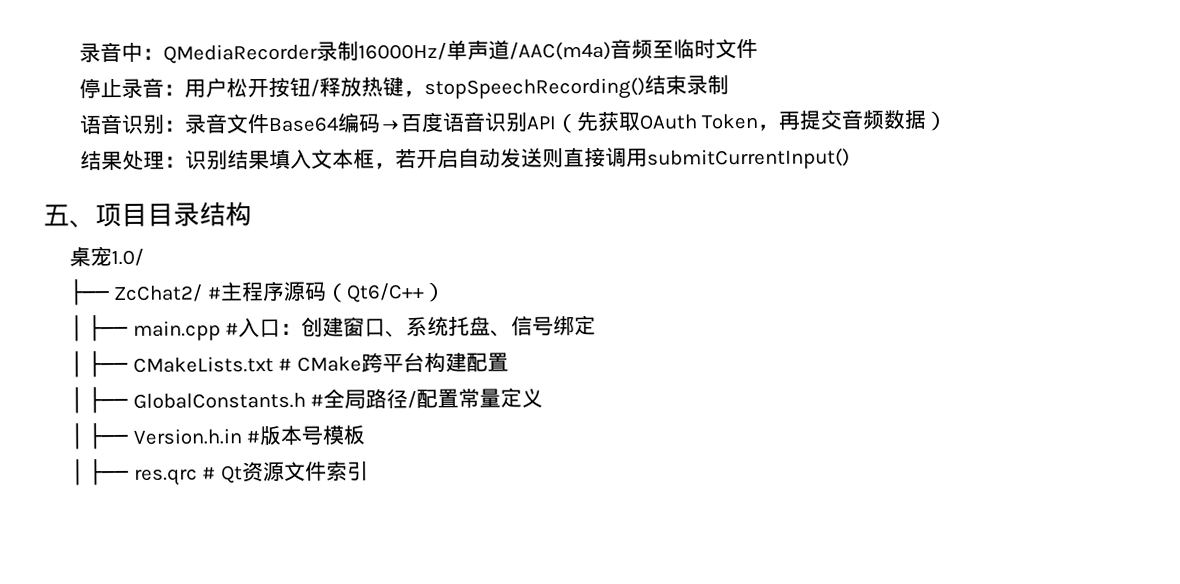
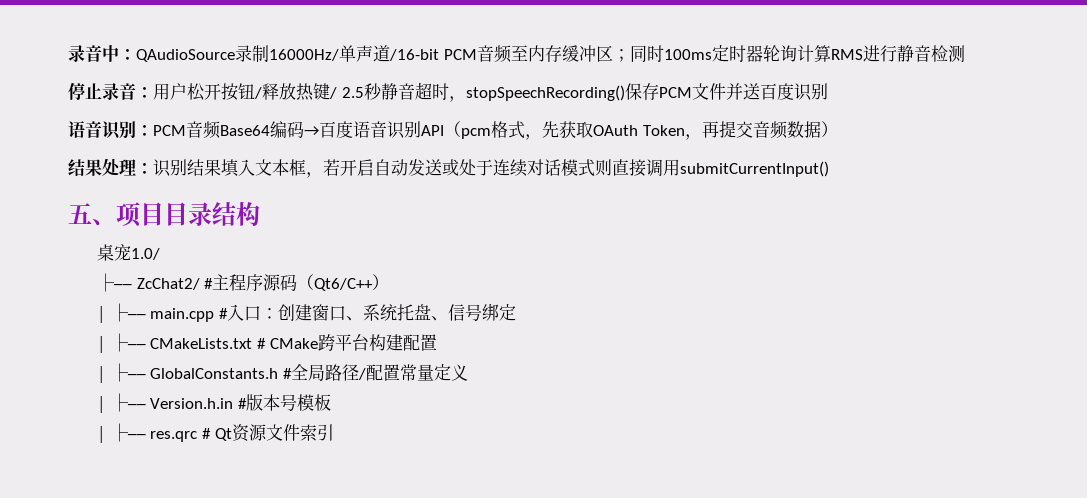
- 录音中：QMediaRecorder录制16000Hz/单声道/AAC(m4a)音频至临时文件
+ 录音中：QAudioSource录制16000Hz/单声道/16-bit PCM音频至内存缓冲区；同时100ms定时器轮询计算RMS进行静音检测
- 停止录音：用户松开按钮/释放热键，stopSpeechRecording()结束录制
+ 停止录音：用户松开按钮/释放热键/ 2.5秒静音超时，stopSpeechRecording()保存PCM文件并送百度识别
- 语音识别：录音文件Base64编码→百度语音识别API（先获取OAuth Token，再提交音频数据）
+ 语音识别：PCM音频Base64编码→百度语音识别API（pcm格式，先获取OAuth Token，再提交音频数据）
- 结果处理：识别结果填入文本框，若开启自动发送则直接调用submitCurrentInput()
+ 结果处理：识别结果填入文本框，若开启自动发送或处于连续对话模式则直接调用submitCurrentInput()

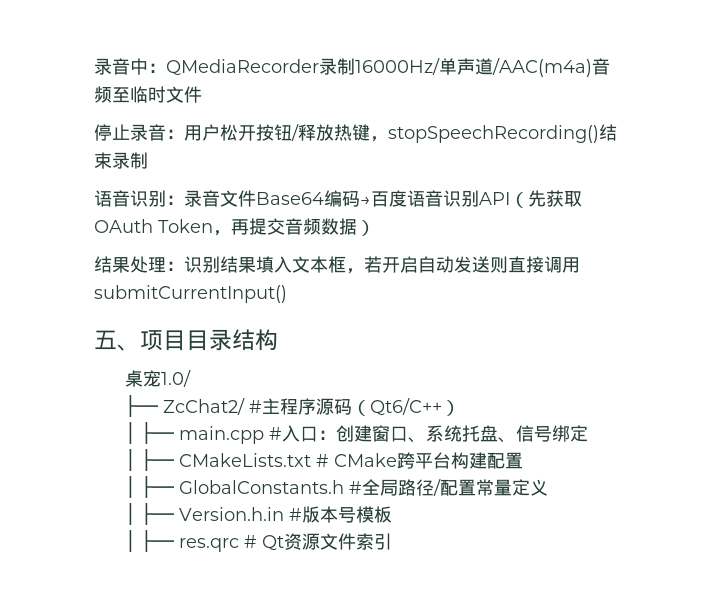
- 录音中：QAudioSource录制16000Hz/单声道/16-bit PCM音频至内存缓冲区；同时100ms定时器轮询计算RMS进行静音检测
+ 录音中：QMediaRecorder录制16000Hz/单声道/AAC(m4a)音频至临时文件
- 停止录音：用户松开按钮/释放热键/ 2.5秒静音超时，stopSpeechRecording()保存PCM文件并送百度识别
+ 停止录音：用户松开按钮/释放热键，stopSpeechRecording()结束录制
- 语音识别：PCM音频Base64编码→百度语音识别API（pcm格式，先获取OAuth Token，再提交音频数据）
+ 语音识别：录音文件Base64编码→百度语音识别API（先获取OAuth Token，再提交音频数据）
- 结果处理：识别结果填入文本框，若开启自动发送或处于连续对话模式则直接调用submitCurrentInput()
+ 结果处理：识别结果填入文本框，若开启自动发送则直接调用submitCurrentInput()

